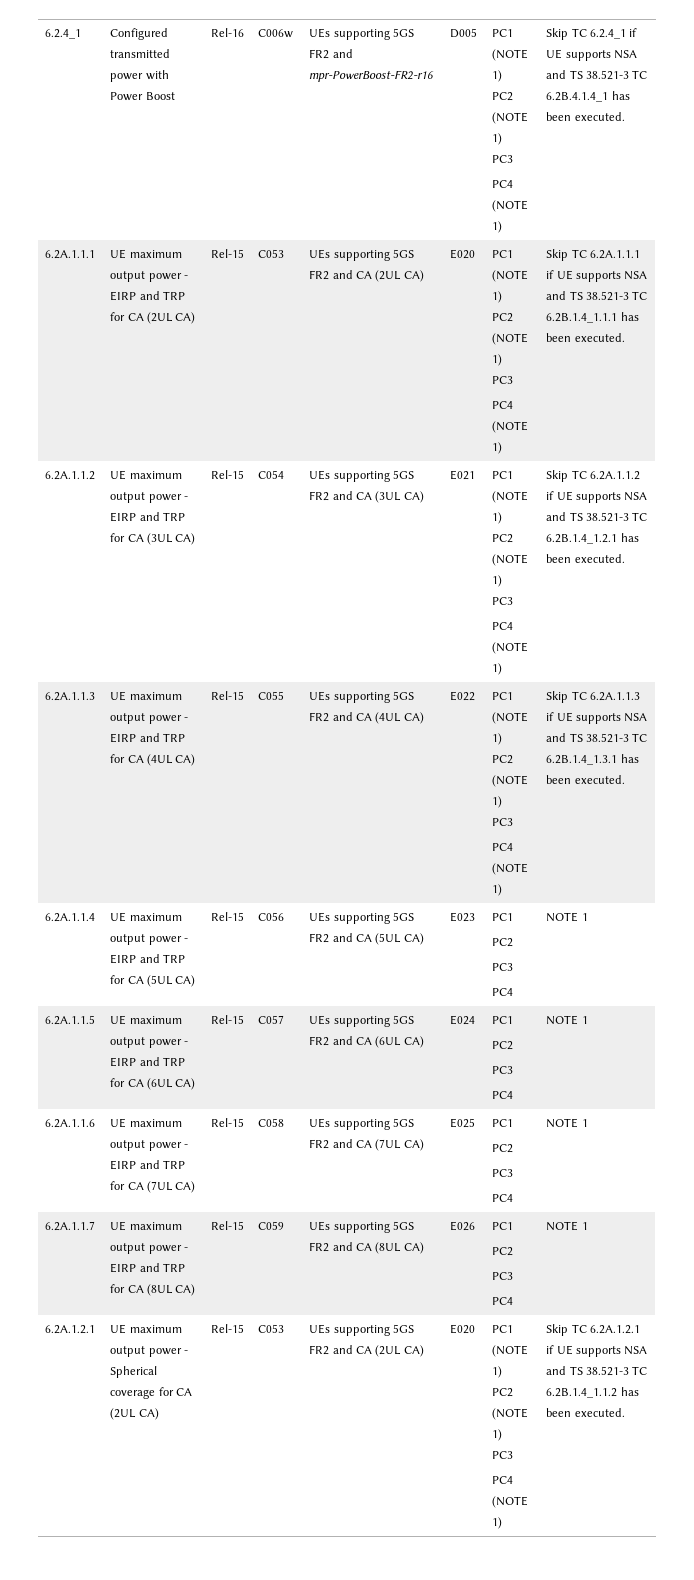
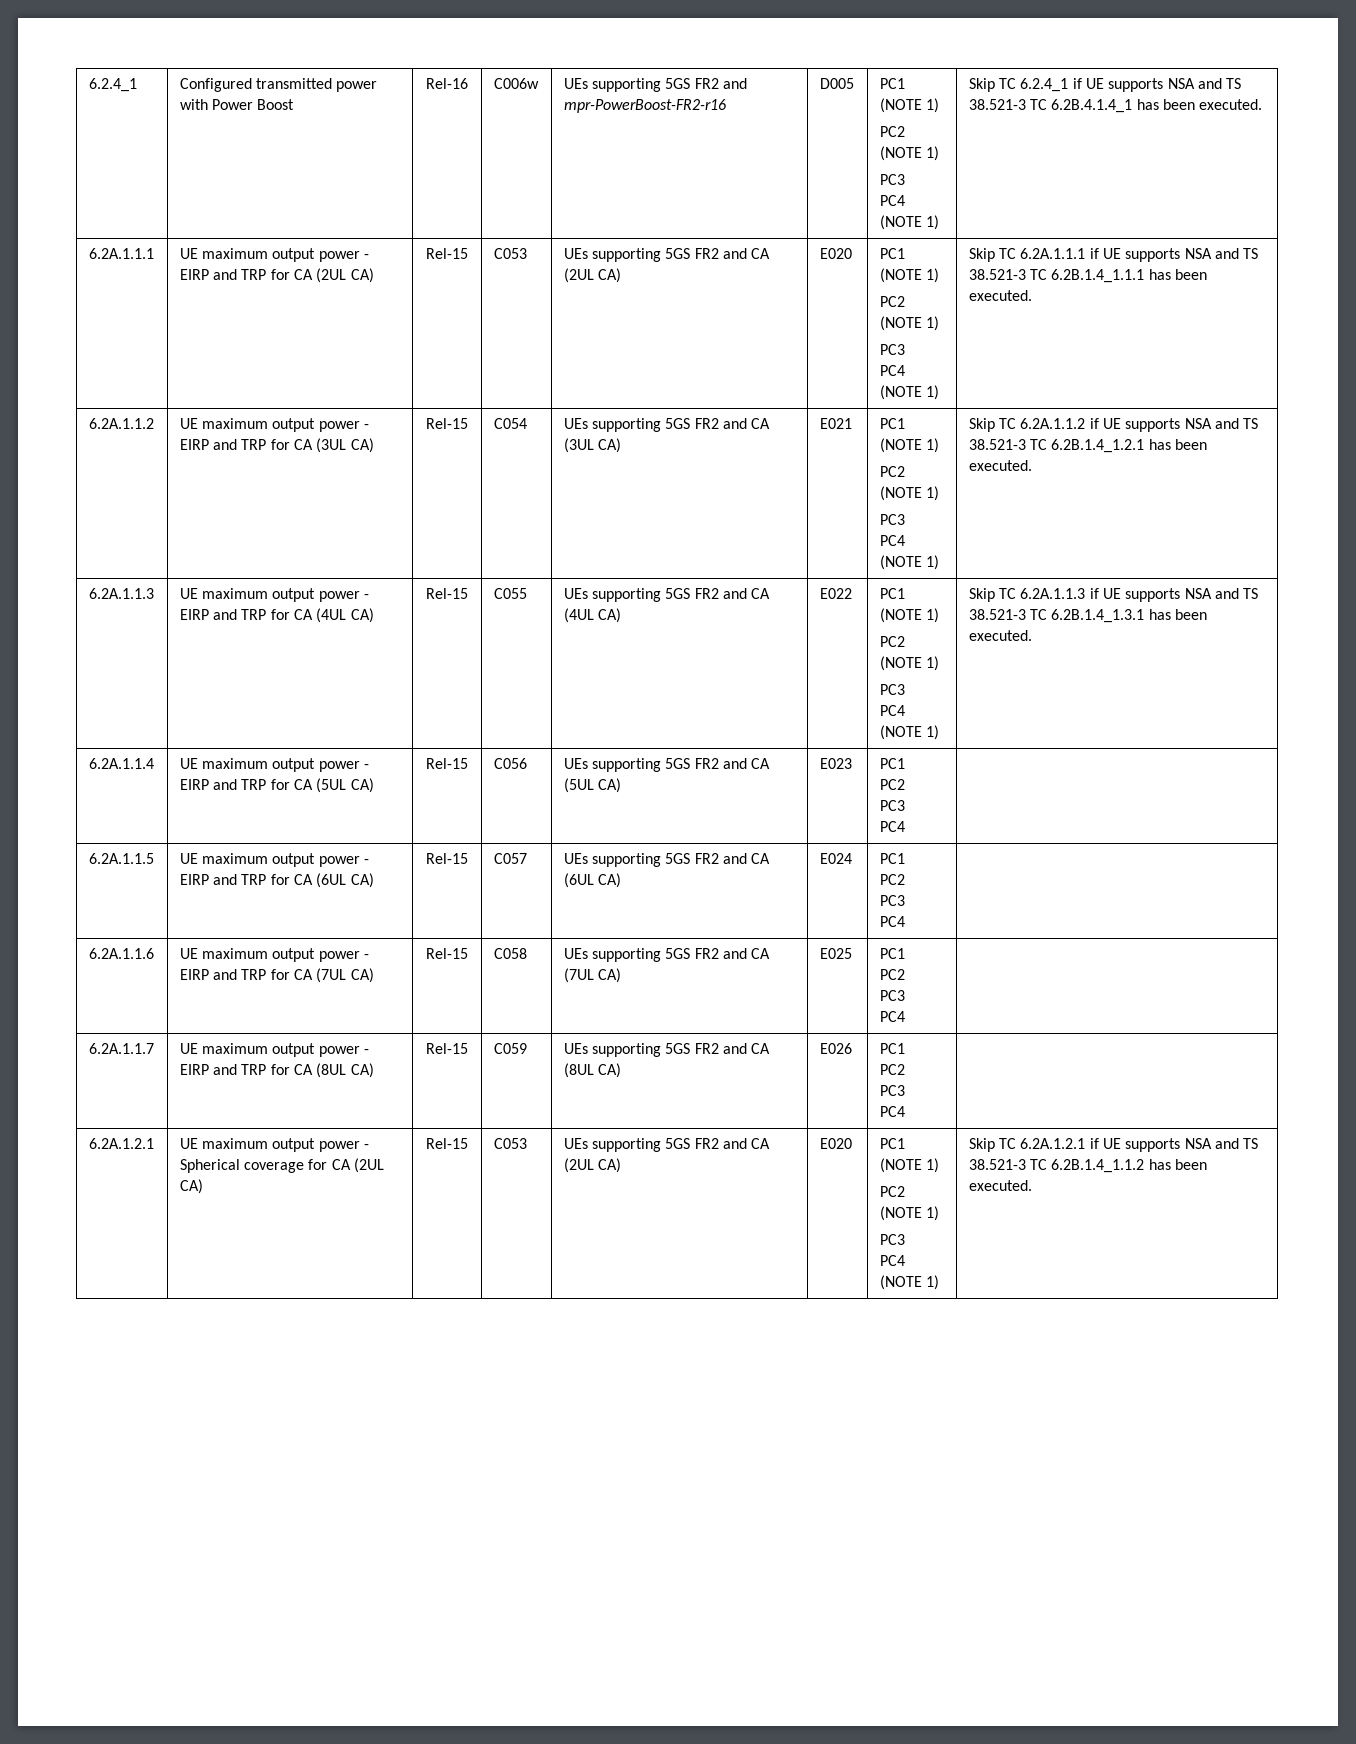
  6.2A.1.1.4 | UE maximum output power - EIRP and TRP for CA (5UL CA) | Rel-15 | C056 | UEs supporting 5GS FR2 and CA (5UL CA) | E023 | PC1
  PC2
  PC3
- PC4 | NOTE 1
+ PC4 |
  6.2A.1.1.5 | UE maximum output power - EIRP and TRP for CA (6UL CA) | Rel-15 | C057 | UEs supporting 5GS FR2 and CA (6UL CA) | E024 | PC1
  PC2
  PC3
- PC4 | NOTE 1
+ PC4 |
  6.2A.1.1.6 | UE maximum output power - EIRP and TRP for CA (7UL CA) | Rel-15 | C058 | UEs supporting 5GS FR2 and CA (7UL CA) | E025 | PC1
  PC2
  PC3
- PC4 | NOTE 1
+ PC4 |
  6.2A.1.1.7 | UE maximum output power - EIRP and TRP for CA (8UL CA) | Rel-15 | C059 | UEs supporting 5GS FR2 and CA (8UL CA) | E026 | PC1
  PC2
  PC3
- PC4 | NOTE 1
+ PC4 |

